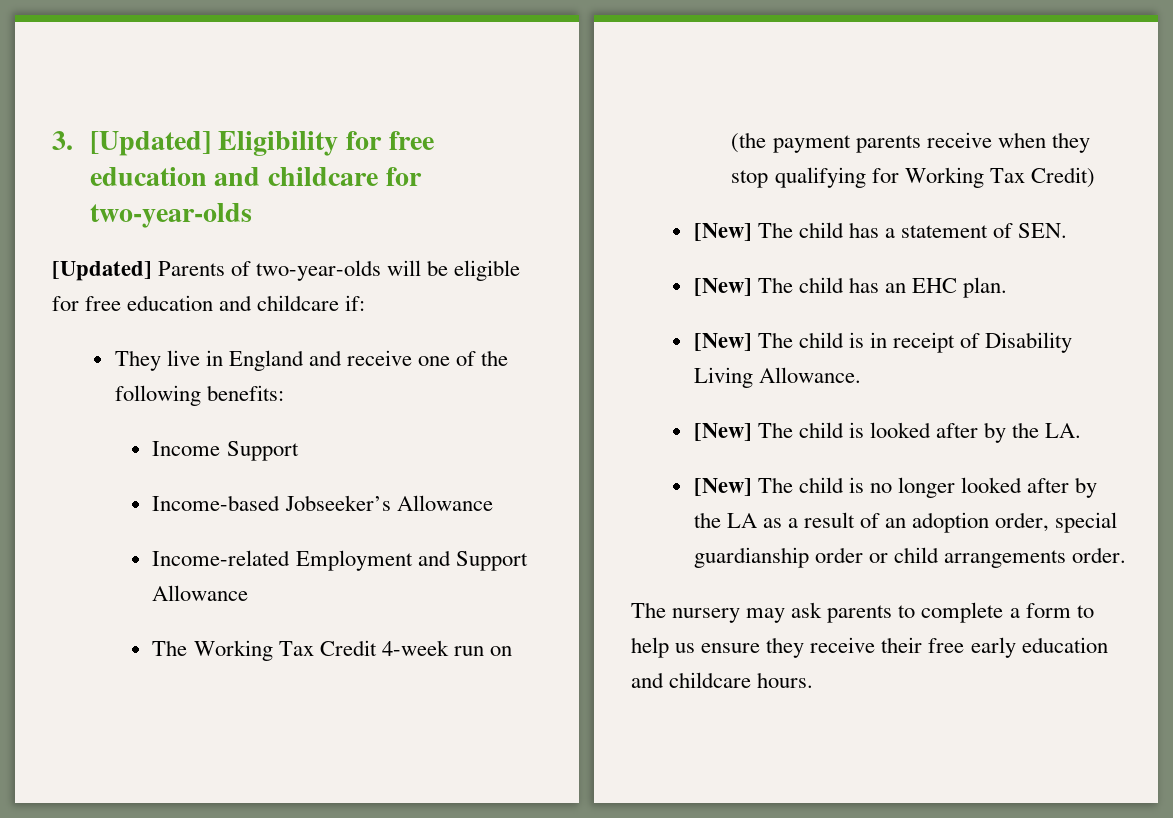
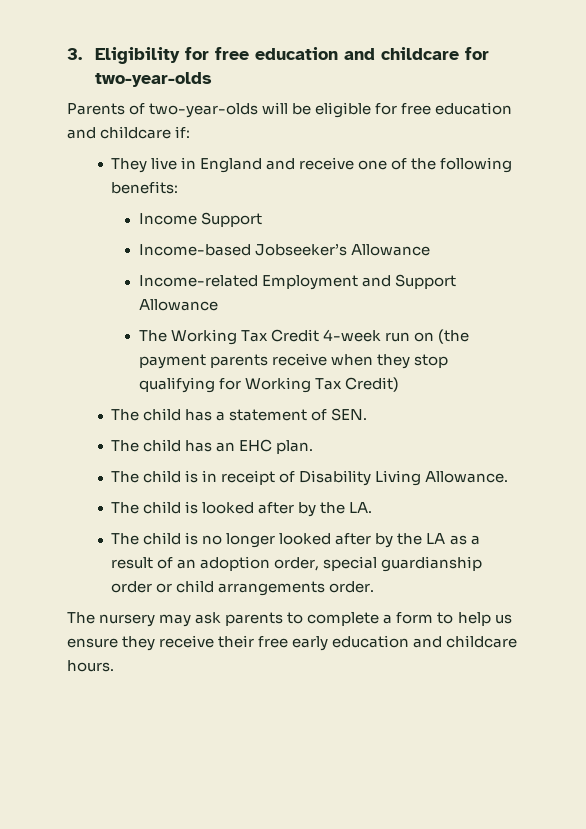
- 3. [Updated] Eligibility for free education and childcare for two-year-olds
+ 3. Eligibility for free education and childcare for two-year-olds
- [Updated] Parents of two-year-olds will be eligible for free education and childcare if:
+ Parents of two-year-olds will be eligible for free education and childcare if:
- [New] The child has a statement of SEN.
+ The child has a statement of SEN.
- [New] The child has an EHC plan.
+ The child has an EHC plan.
- [New] The child is in receipt of Disability Living Allowance.
+ The child is in receipt of Disability Living Allowance.
- [New] The child is looked after by the LA.
+ The child is looked after by the LA.
- [New] The child is no longer looked after by the LA as a result of an adoption order, special guardianship order or child arrangements order.
+ The child is no longer looked after by the LA as a result of an adoption order, special guardianship order or child arrangements order.

